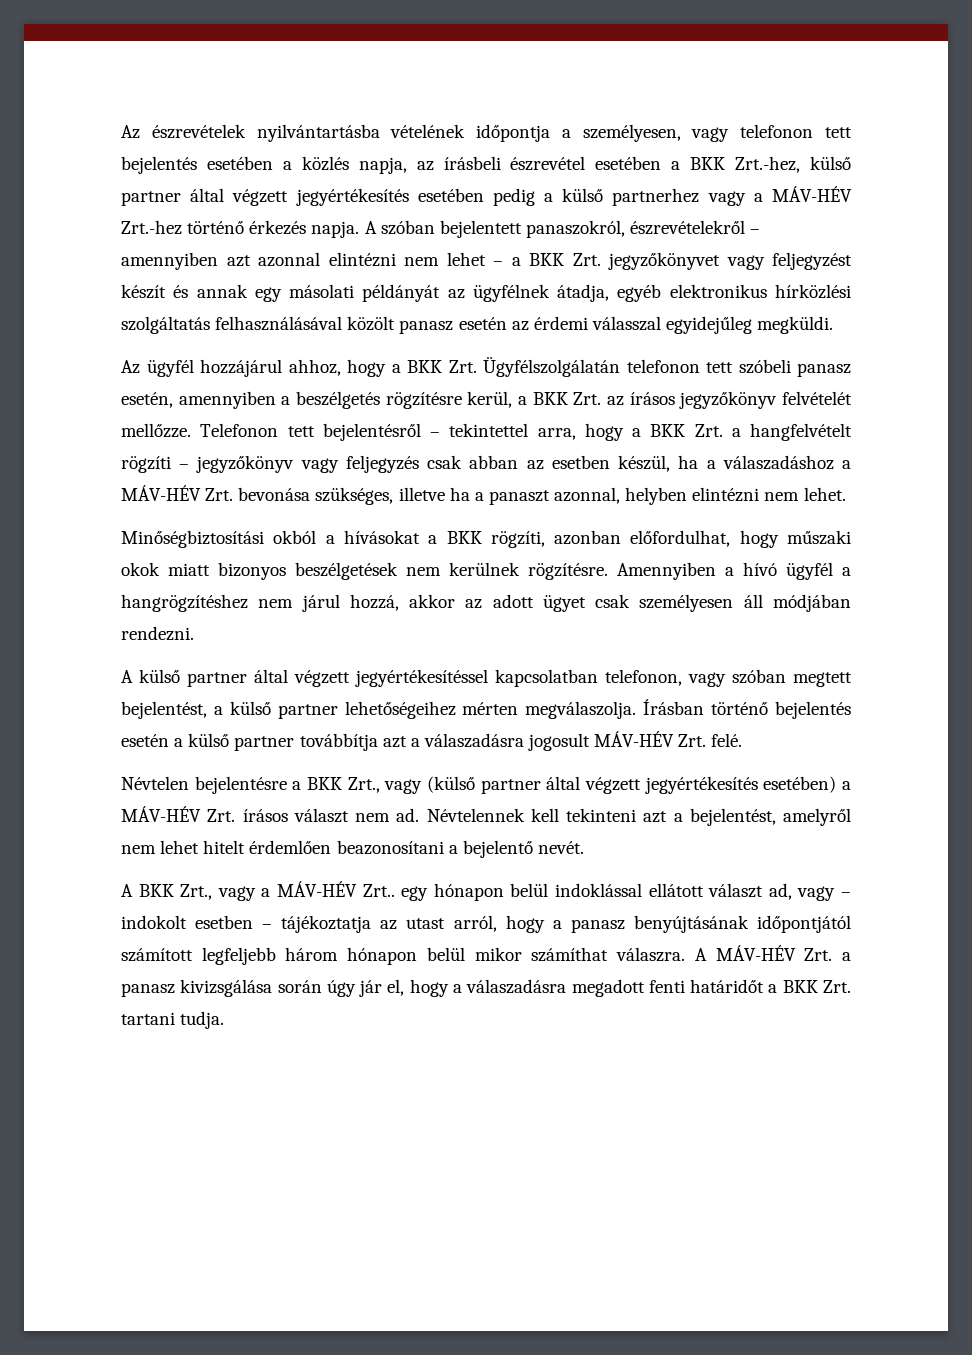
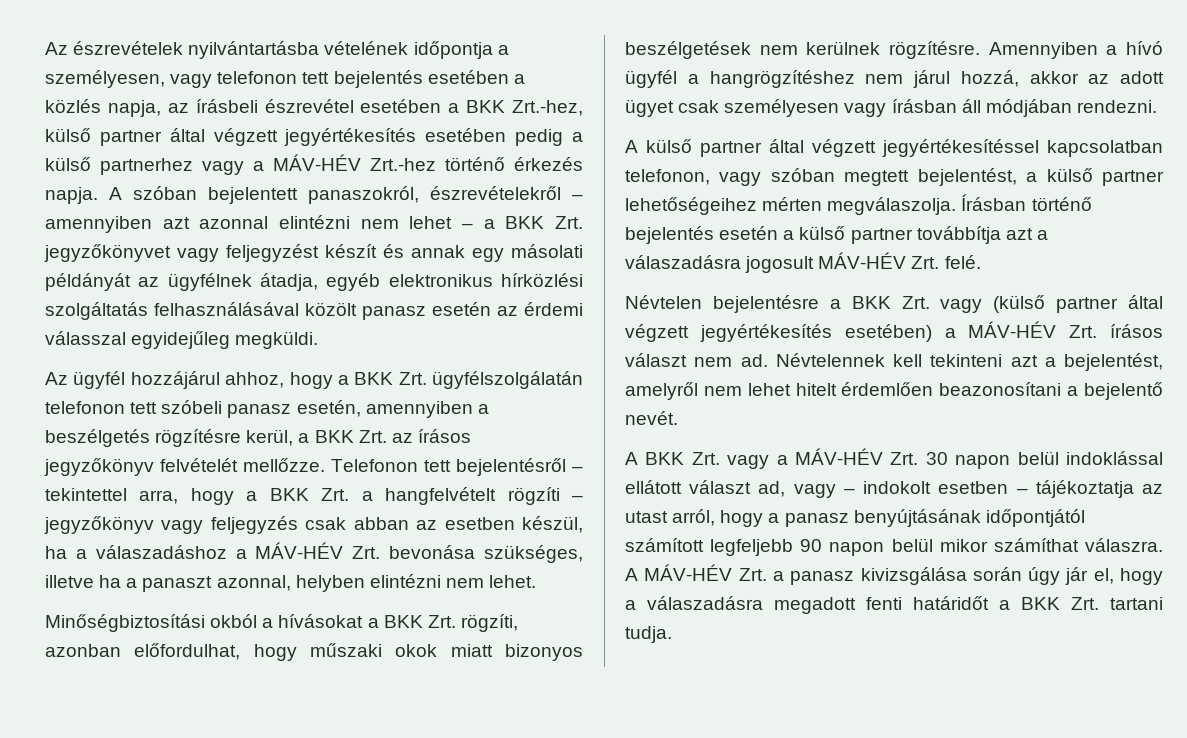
- Az ügyfél hozzájárul ahhoz, hogy a BKK Zrt. Ügyfélszolgálatán telefonon tett szóbeli panasz esetén, amennyiben a beszélgetés rögzítésre kerül, a BKK Zrt. az írásos jegyzőkönyv felvételét mellőzze.
+ Az ügyfél hozzájárul ahhoz, hogy a BKK Zrt. ügyfélszolgálatán telefonon tett szóbeli panasz esetén, amennyiben a beszélgetés rögzítésre kerül, a BKK Zrt. az írásos jegyzőkönyv felvételét mellőzze.
- Minőségbiztosítási okból a hívásokat a BKK rögzíti, azonban előfordulhat, hogy műszaki okok miatt bizonyos beszélgetések nem kerülnek rögzítésre.
+ Minőségbiztosítási okból a hívásokat a BKK Zrt. rögzíti, azonban előfordulhat, hogy műszaki okok miatt bizonyos beszélgetések nem kerülnek rögzítésre.
- Amennyiben a hívó ügyfél a hangrögzítéshez nem járul hozzá, akkor az adott ügyet csak személyesen áll módjában rendezni.
+ Amennyiben a hívó ügyfél a hangrögzítéshez nem járul hozzá, akkor az adott ügyet csak személyesen vagy írásban áll módjában rendezni.
- Névtelen bejelentésre a BKK Zrt., vagy (külső partner által végzett jegyértékesítés esetében) a MÁV-HÉV Zrt. írásos választ nem ad.
+ Névtelen bejelentésre a BKK Zrt. vagy (külső partner által végzett jegyértékesítés esetében) a MÁV-HÉV Zrt. írásos választ nem ad.
- A BKK Zrt., vagy a MÁV-HÉV Zrt.. egy hónapon belül indoklással ellátott választ ad, vagy – indokolt esetben – tájékoztatja az utast arról, hogy a panasz benyújtásának időpontjától számított legfeljebb három hónapon belül mikor számíthat válaszra.
+ A BKK Zrt. vagy a MÁV-HÉV Zrt. 30 napon belül indoklással ellátott választ ad, vagy – indokolt esetben – tájékoztatja az utast arról, hogy a panasz benyújtásának időpontjától számított legfeljebb 90 napon belül mikor számíthat válaszra.

